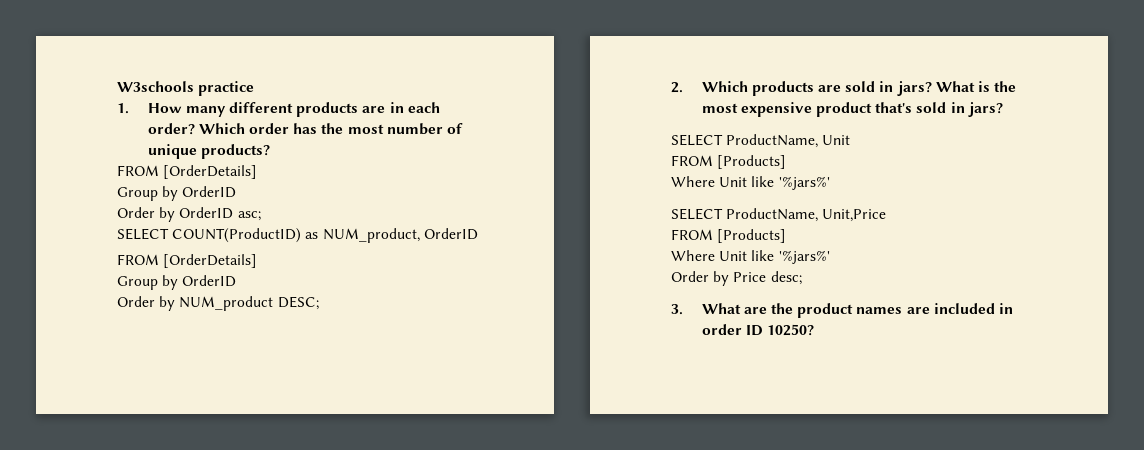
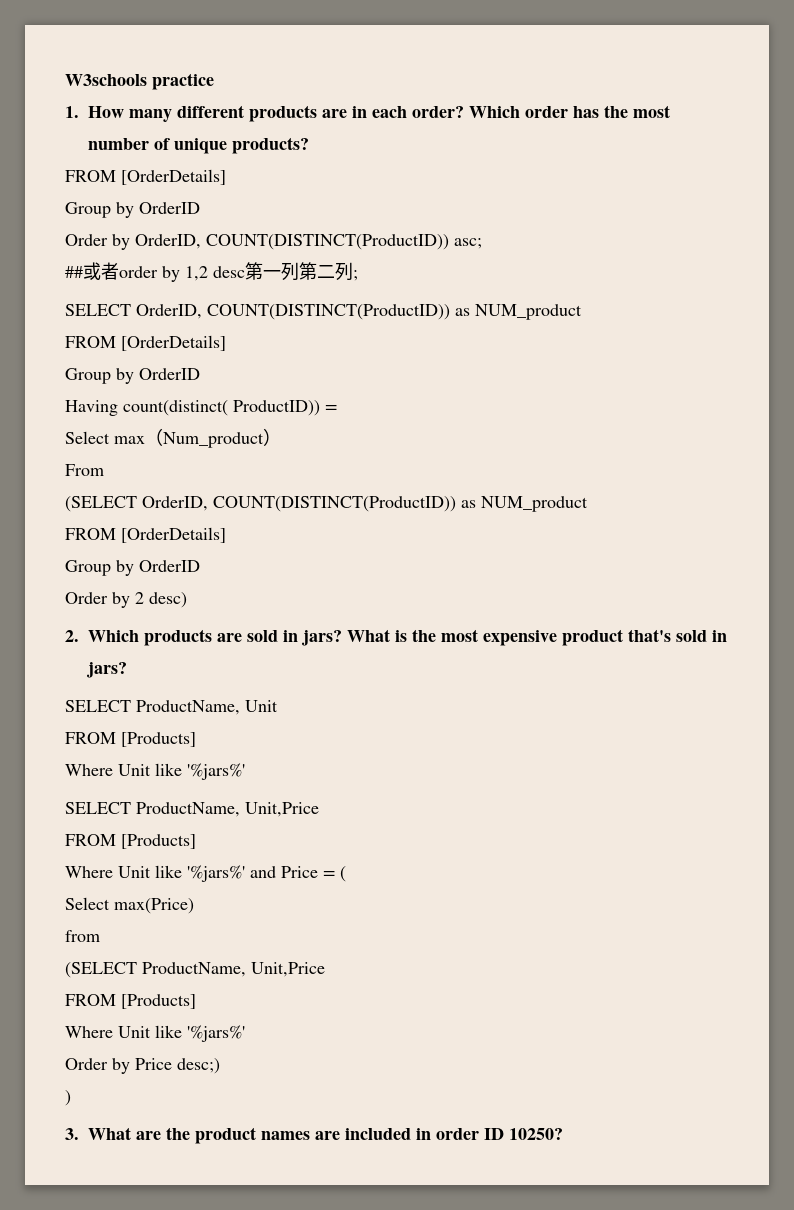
- Order by OrderID asc;
+ Order by OrderID, COUNT(DISTINCT(ProductID)) asc;
- SELECT COUNT(ProductID) as NUM_product, OrderID
+ ##或者order by 1,2 desc第一列第二列;
+ SELECT OrderID, COUNT(DISTINCT(ProductID)) as NUM_product
  FROM [OrderDetails]
  Group by OrderID
- Order by NUM_product DESC;
+ Having count(distinct( ProductID)) =
+ Select max（Num_product）
+ From
+ (SELECT OrderID, COUNT(DISTINCT(ProductID)) as NUM_product
+ FROM [OrderDetails]
+ Group by OrderID
+ Order by 2 desc)
+ Where Unit like '%jars%' and Price = (
+ Select max(Price)
+ from
+ (SELECT ProductName, Unit,Price
+ FROM [Products]
- Order by Price desc;
+ Order by Price desc;)
+ )

